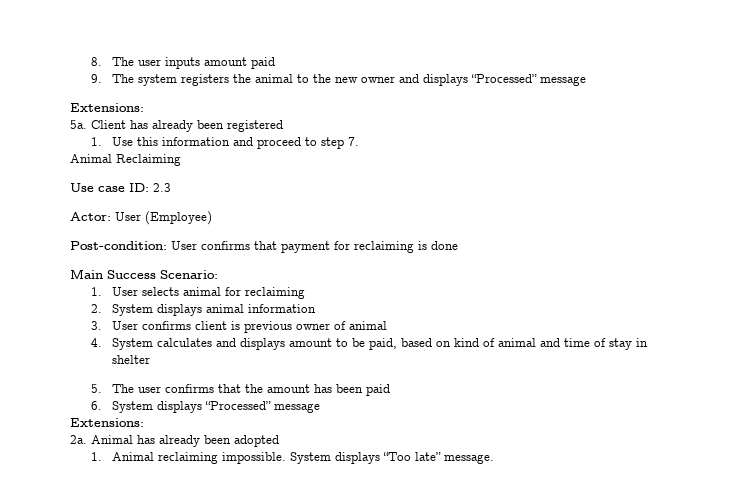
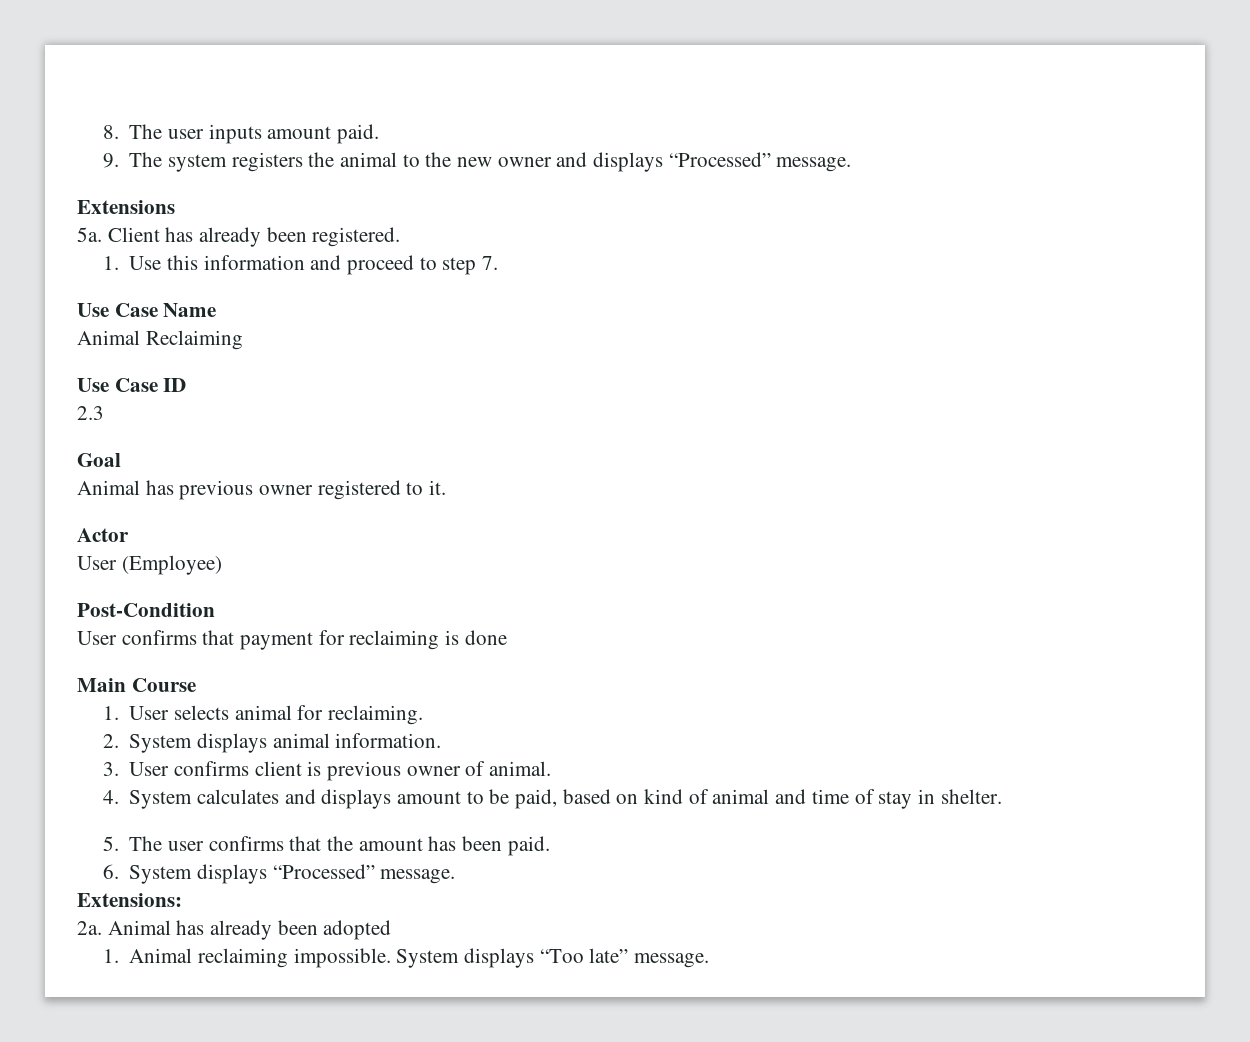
- 8. The user inputs amount paid
+ 8. The user inputs amount paid.
- 9. The system registers the animal to the new owner and displays “Processed” message
- Extensions:
+ 9. The system registers the animal to the new owner and displays “Processed” message.
+ Extensions
- Client has already been registered
+ Client has already been registered.
+ Use Case Name
- Use case ID: 2.3
+ Use Case ID
+ 2.3
- Actor: User (Employee)
+ Goal
+ Animal has previous owner registered to it.
+ Actor
+ User (Employee)
- Post-condition: User confirms that payment for reclaiming is done
+ Post-Condition
+ User confirms that payment for reclaiming is done
- Main Success Scenario:
+ Main Course
- 1. User selects animal for reclaiming
+ 1. User selects animal for reclaiming.
- 2. System displays animal information
+ 2. System displays animal information.
- 3. User confirms client is previous owner of animal
+ 3. User confirms client is previous owner of animal.
- 4. System calculates and displays amount to be paid, based on kind of animal and time of stay in shelter
+ 4. System calculates and displays amount to be paid, based on kind of animal and time of stay in shelter.
- 5. The user confirms that the amount has been paid
+ 5. The user confirms that the amount has been paid.
- 6. System displays “Processed” message
+ 6. System displays “Processed” message.

